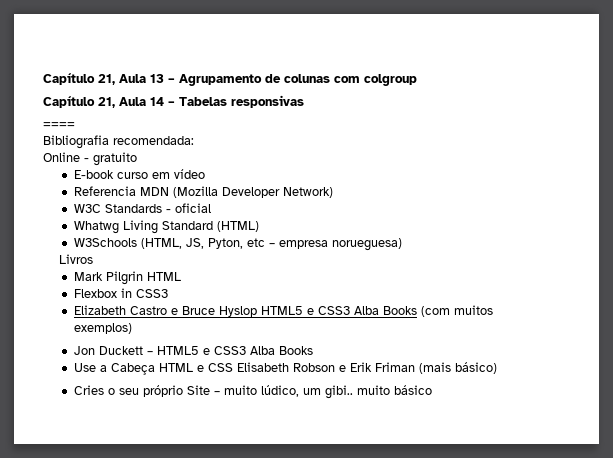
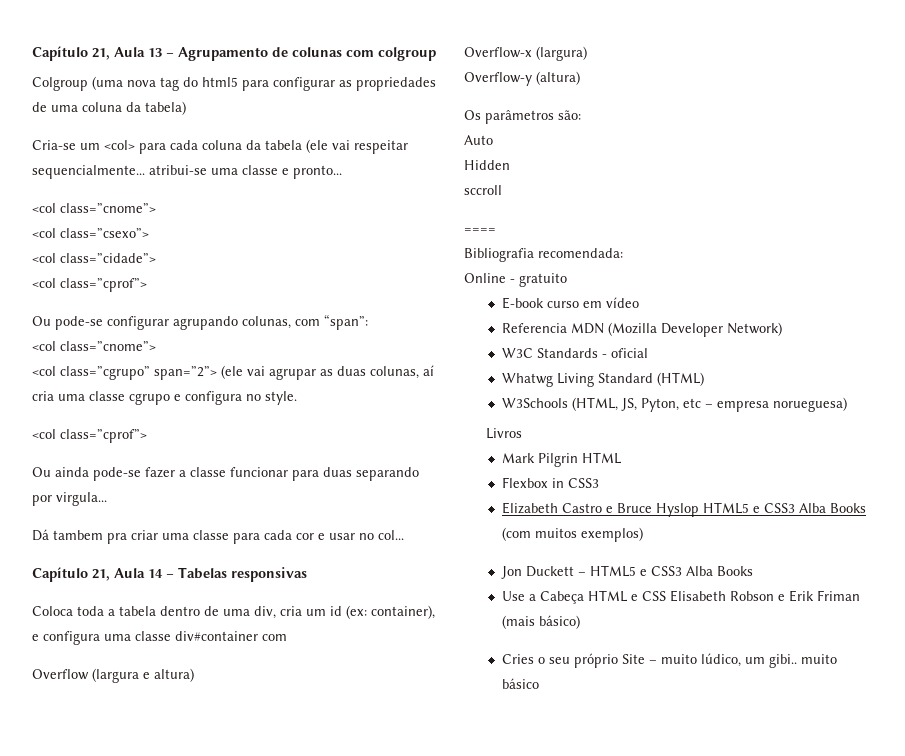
+ Colgroup (uma nova tag do html5 para configurar as propriedades de uma coluna da tabela)
+ Cria-se um <col> para cada coluna da tabela (ele vai respeitar sequencialmente... atribui-se uma classe e pronto...
+ <col class=”cnome”>
+ <col class=”csexo”>
+ <col class=”cidade”>
+ <col class=”cprof”>
+ Ou pode-se configurar agrupando colunas, com “span”:
+ <col class=”cnome”>
+ <col class=”cgrupo” span=”2”> (ele vai agrupar as duas colunas, aí cria uma classe cgrupo e configura no style.
+ <col class=”cprof”>
+ Ou ainda pode-se fazer a classe funcionar para duas separando por virgula...
+ Dá tambem pra criar uma classe para cada cor e usar no col...
+ Coloca toda a tabela dentro de uma div, cria um id (ex: container), e configura uma classe div#container com
+ Overflow (largura e altura)
+ Overflow-x (largura)
+ Overflow-y (altura)
+ Os parâmetros são:
+ Auto
+ Hidden
+ sccroll

